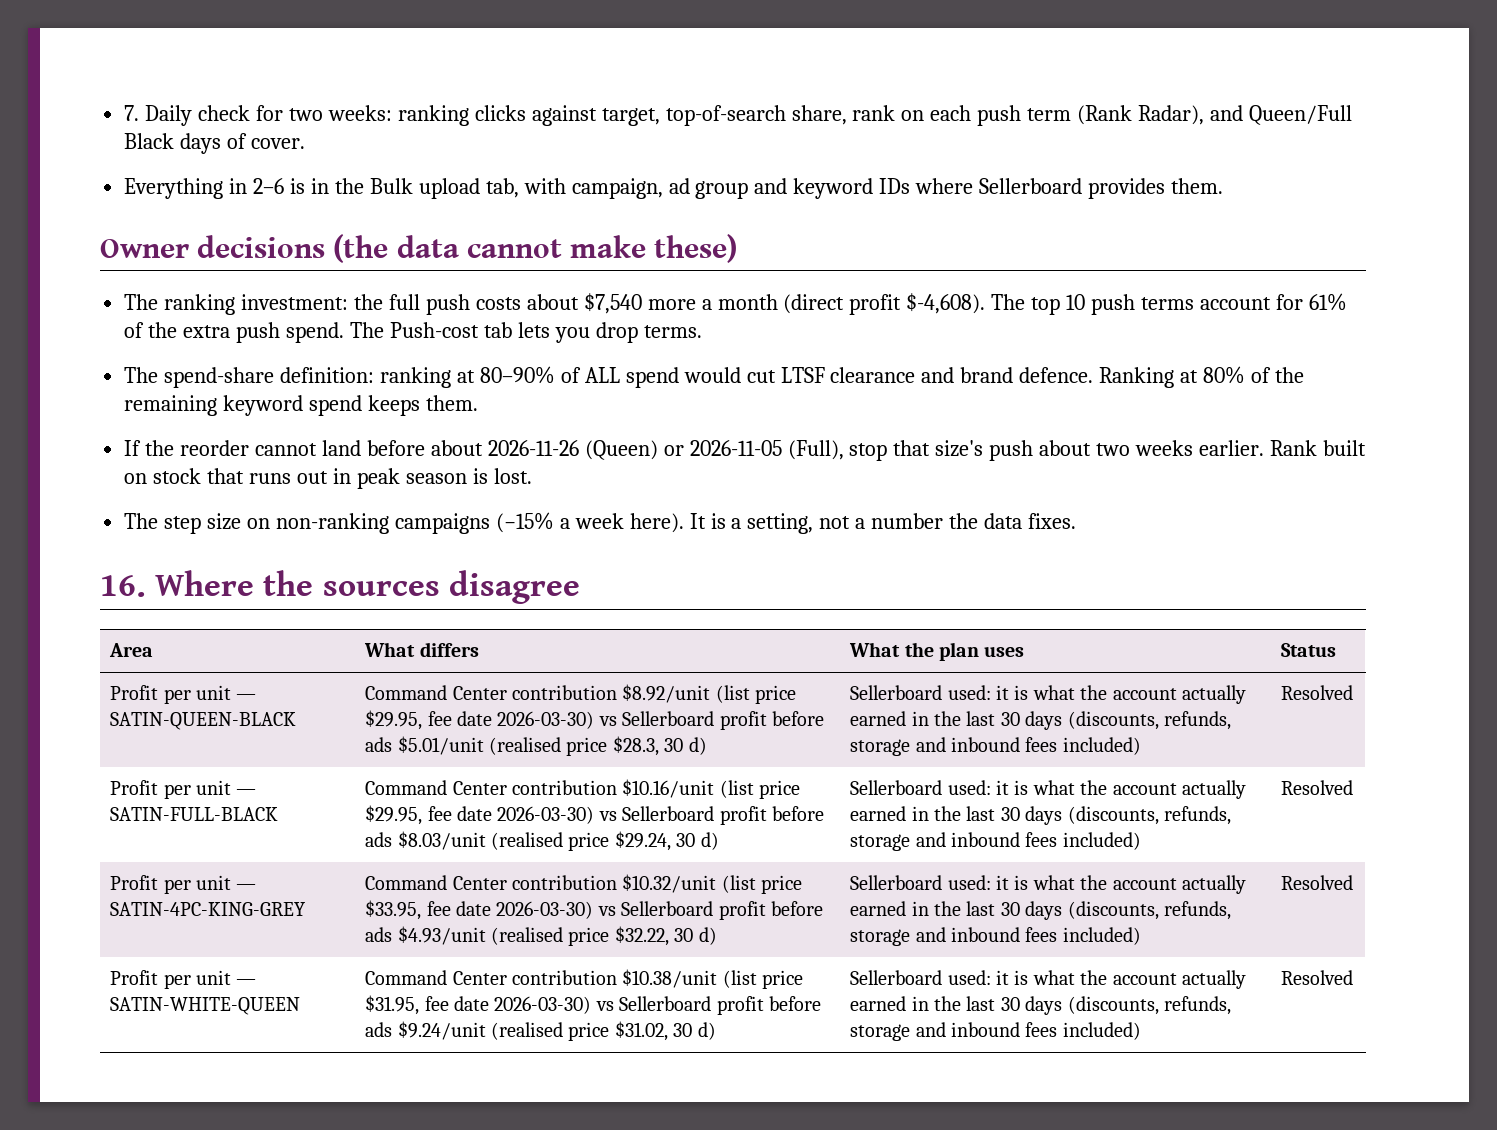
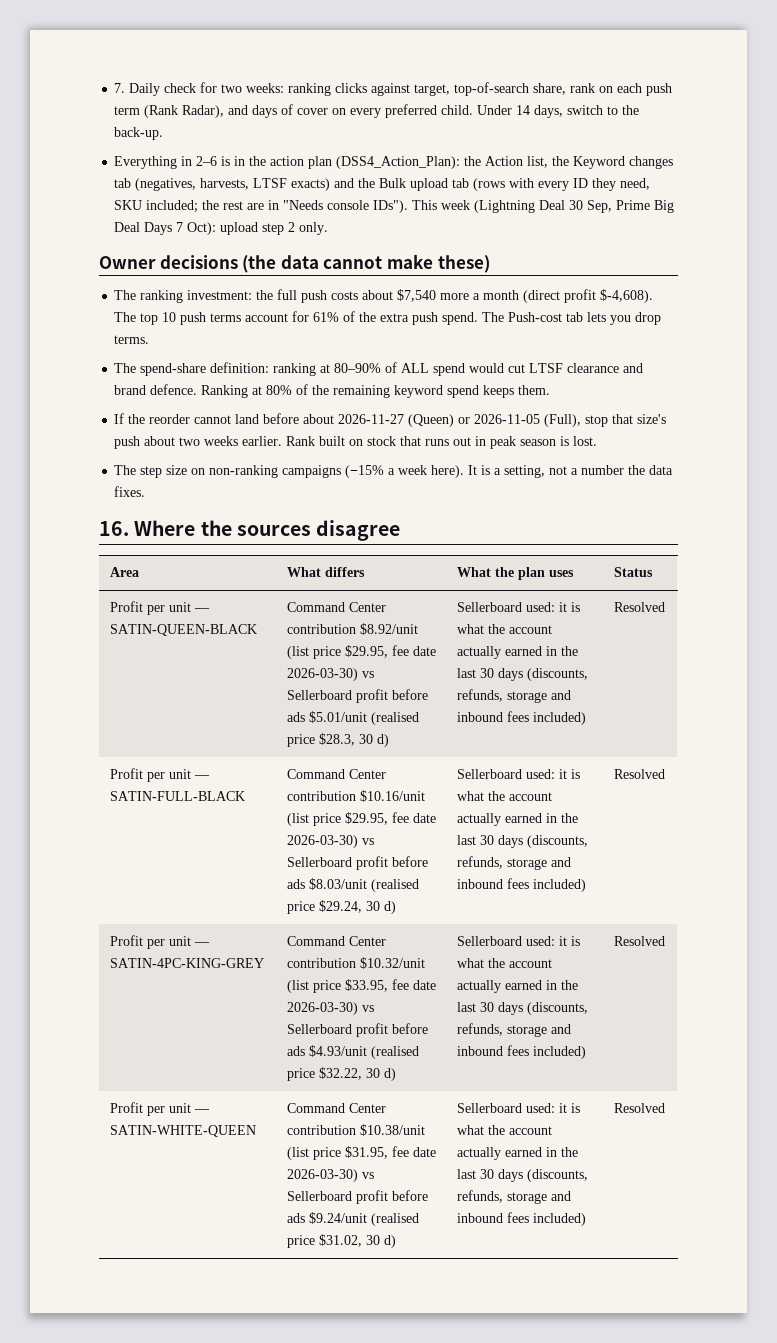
- 7. Daily check for two weeks: ranking clicks against target, top-of-search share, rank on each push term (Rank Radar), and Queen/Full Black days of cover.
+ 7. Daily check for two weeks: ranking clicks against target, top-of-search share, rank on each push term (Rank Radar), and days of cover on every preferred child. Under 14 days, switch to the back-up.
- Everything in 2–6 is in the Bulk upload tab, with campaign, ad group and keyword IDs where Sellerboard provides them.
+ Everything in 2–6 is in the action plan (DSS4_Action_Plan): the Action list, the Keyword changes tab (negatives, harvests, LTSF exacts) and the Bulk upload tab (rows with every ID they need, SKU included; the rest are in "Needs console IDs"). This week (Lightning Deal 30 Sep, Prime Big Deal Days 7 Oct): upload step 2 only.
- If the reorder cannot land before about 2026-11-26 (Queen) or 2026-11-05 (Full), stop that size's push about two weeks earlier.
+ If the reorder cannot land before about 2026-11-27 (Queen) or 2026-11-05 (Full), stop that size's push about two weeks earlier.

